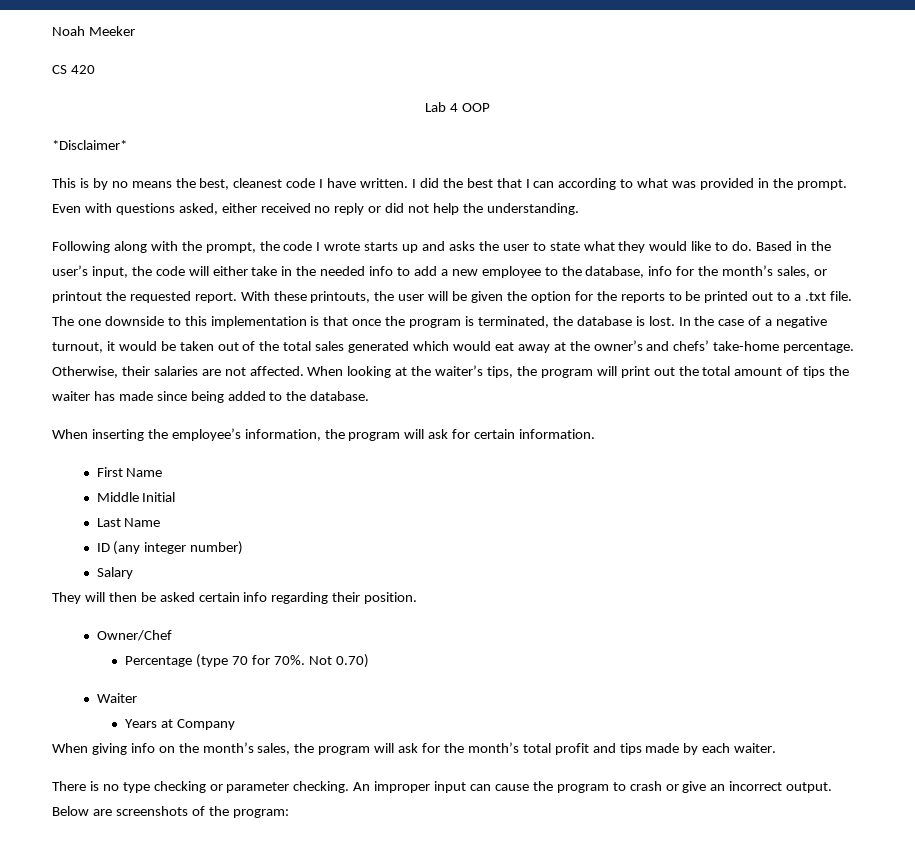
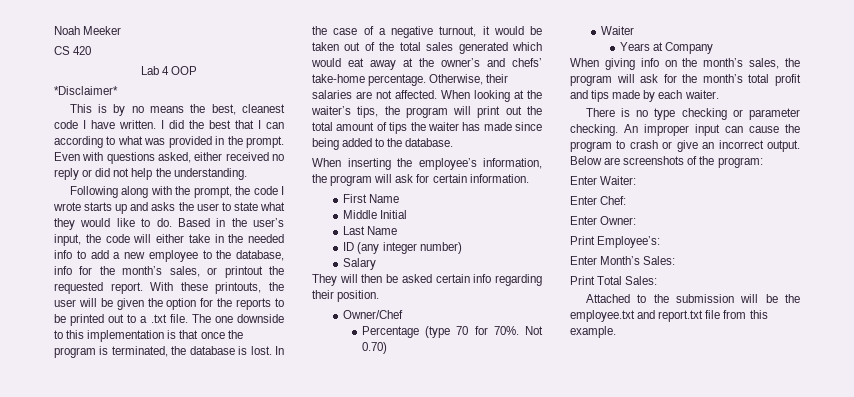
+ Enter Waiter:
+ Enter Chef:
+ Enter Owner:
+ Print Employee’s:
+ Enter Month’s Sales:
+ Print Total Sales:
+ Attached to the submission will be the employee.txt and report.txt file from this example.

